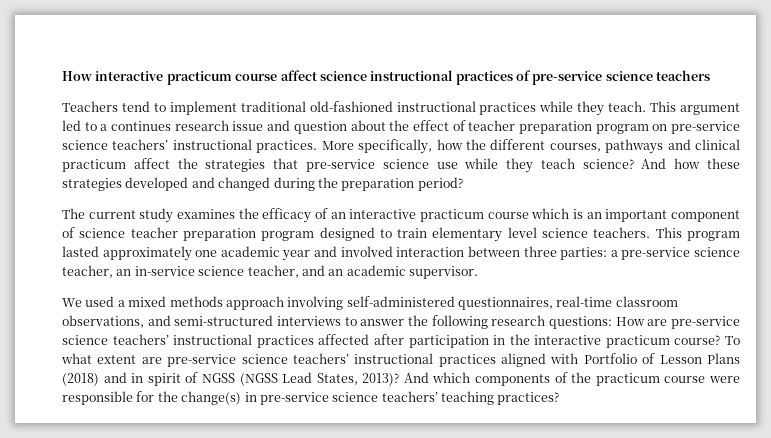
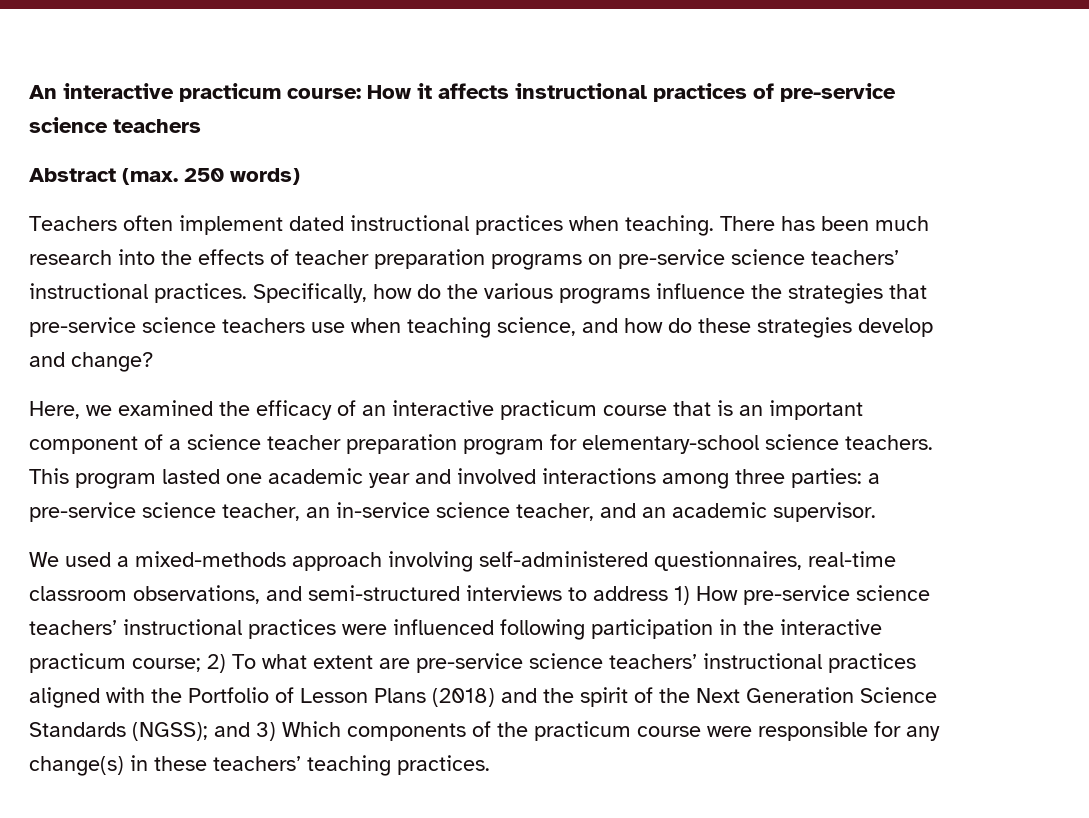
- How interactive practicum course affect science instructional practices of pre-service science teachers
+ An interactive practicum course: How it affects instructional practices of pre-service science teachers
- Teachers tend to implement traditional old-fashioned instructional practices while they teach. This argument led to a continues research issue and question about the effect of teacher preparation program on pre-service science teachers’ instructional practices.
+ Abstract (max. 250 words)
+ Teachers often implement dated instructional practices when teaching. There has been much research into the effects of teacher preparation programs on pre-service science teachers’ instructional practices.
- More specifically, how the different courses, pathways and clinical practicum affect the strategies that pre-service science use while they teach science? And how these strategies developed and changed during the preparation period?
- The current study examines the efficacy of an interactive practicum course which is an important component of science teacher preparation program designed to train elementary level science teachers.
+ Specifically, how do the various programs influence the strategies that pre-service science teachers use when teaching science, and how do these strategies develop and change?
+ Here, we examined the efficacy of an interactive practicum course that is an important component of a science teacher preparation program for elementary-school science teachers.
- This program lasted approximately one academic year and involved interaction between three parties: a pre-service science teacher, an in-service science teacher, and an academic supervisor.
+ This program lasted one academic year and involved interactions among three parties: a pre-service science teacher, an in-service science teacher, and an academic supervisor.
- We used a mixed methods approach involving self-administered questionnaires, real-time classroom observations, and semi-structured interviews to answer the following research questions: How are pre-service science teachers’ instructional practices affected after participation in the interactive practicum course? To what extent are pre-service science teachers’ instructional practices aligned with Portfolio of Lesson Plans (2018) and in spirit of NGSS (NGSS Lead States, 2013)? And which components of the practicum course were responsible for the change(s) in pre-service science teachers’ teaching practices?
+ We used a mixed-methods approach involving self-administered questionnaires, real-time classroom observations, and semi-structured interviews to address 1) How pre-service science teachers’ instructional practices were influenced following participation in the interactive practicum course; 2) To what extent are pre-service science teachers’ instructional practices aligned with the Portfolio of Lesson Plans (2018) and the spirit of the Next Generation Science Standards (NGSS); and 3) Which components of the practicum course were responsible for any change(s) in these teachers’ teaching practices.

